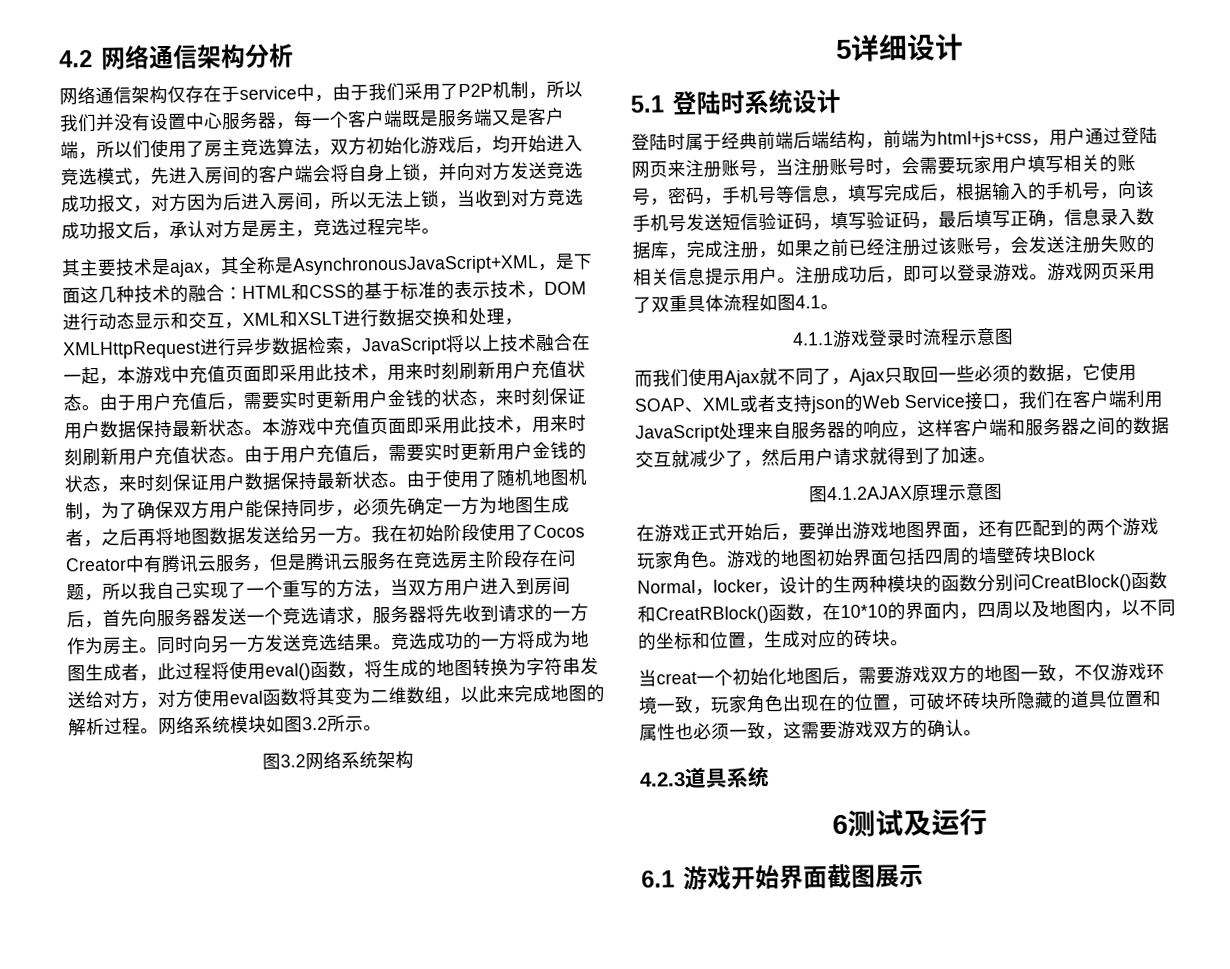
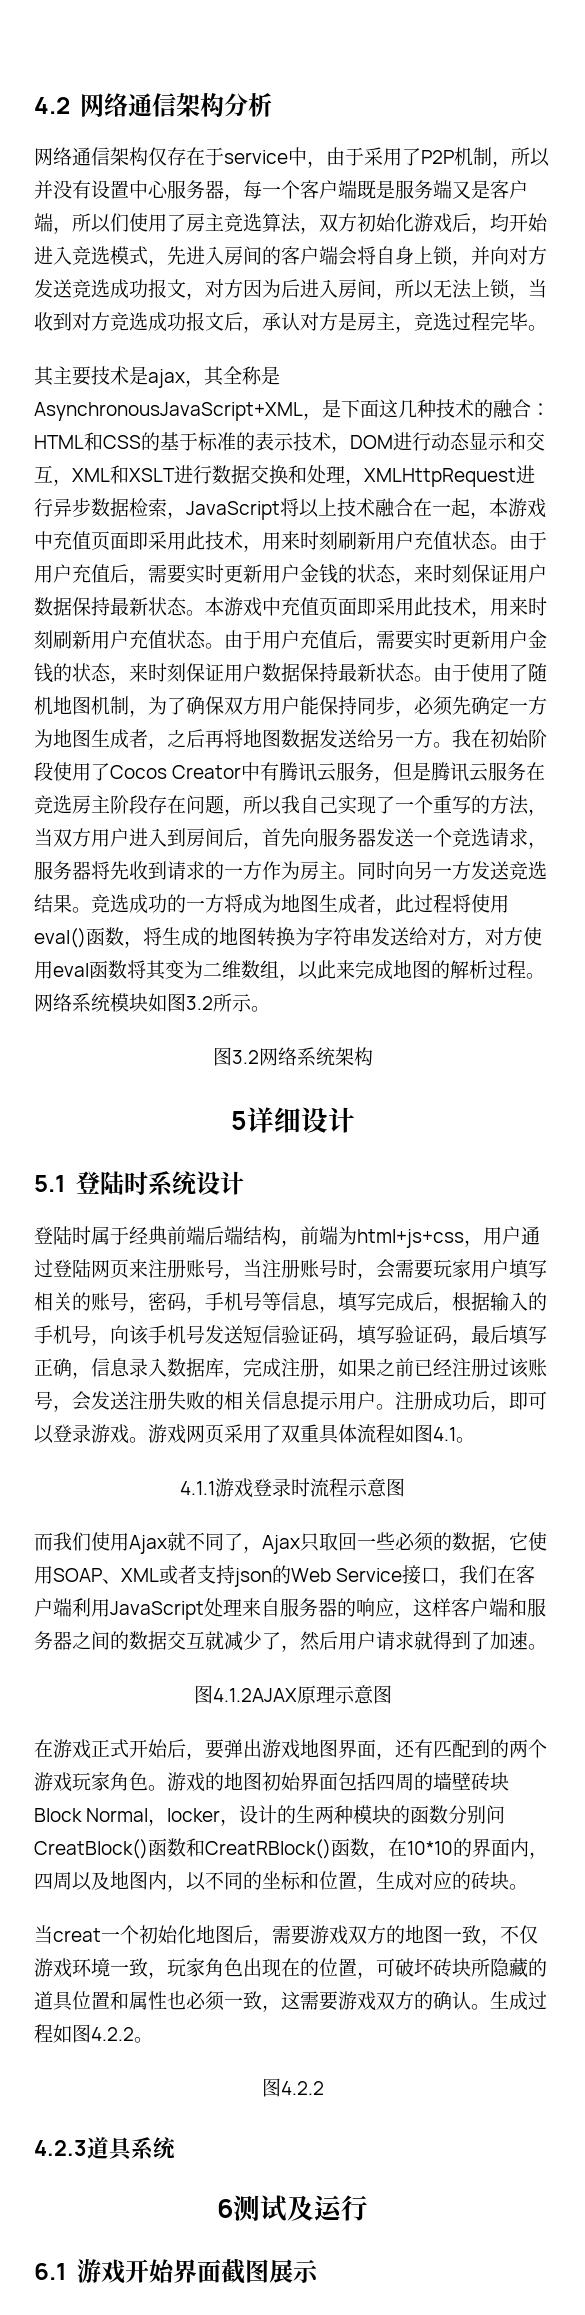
- 网络通信架构仅存在于service中，由于我们采用了P2P机制，所以我们并没有设置中心服务器，每一个客户端既是服务端又是客户端，所以们使用了房主竞选算法，双方初始化游戏后，均开始进入竞选模式，先进入房间的客户端会将自身上锁，并向对方发送竞选成功报文，对方因为后进入房间，所以无法上锁，当收到对方竞选成功报文后，承认对方是房主，竞选过程完毕。
+ 网络通信架构仅存在于service中，由于采用了P2P机制，所以并没有设置中心服务器，每一个客户端既是服务端又是客户端，所以们使用了房主竞选算法，双方初始化游戏后，均开始进入竞选模式，先进入房间的客户端会将自身上锁，并向对方发送竞选成功报文，对方因为后进入房间，所以无法上锁，当收到对方竞选成功报文后，承认对方是房主，竞选过程完毕。
+ 生成过程如图4.2.2。
+ 图4.2.2

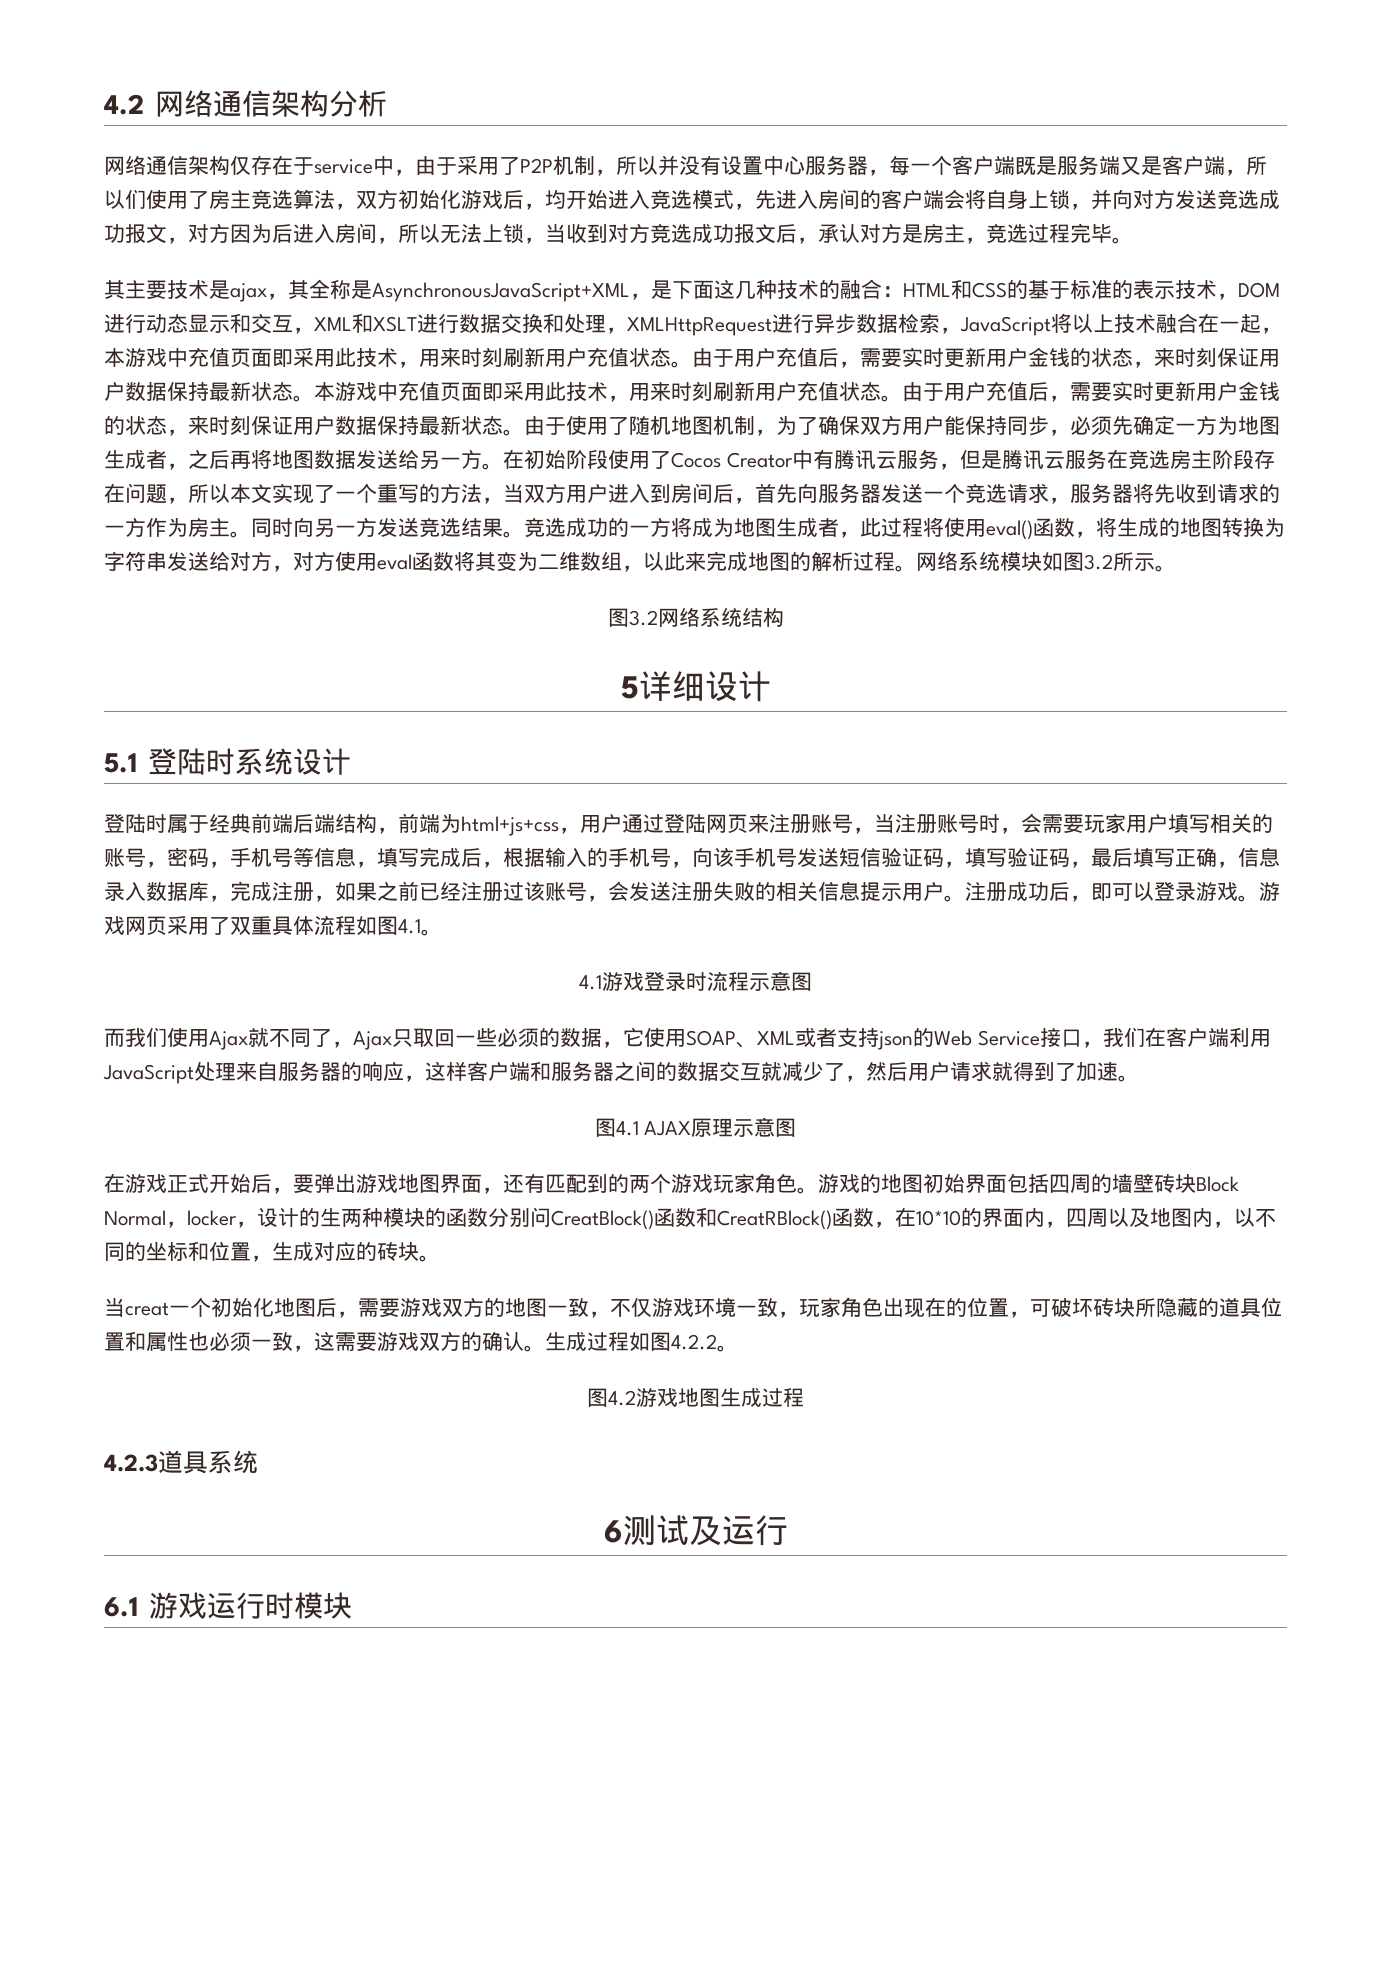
- 我在初始阶段使用了Cocos Creator中有腾讯云服务，但是腾讯云服务在竞选房主阶段存在问题，所以我自己实现了一个重写的方法，当双方用户进入到房间后，首先向服务器发送一个竞选请求，服务器将先收到请求的一方作为房主。
+ 在初始阶段使用了Cocos Creator中有腾讯云服务，但是腾讯云服务在竞选房主阶段存在问题，所以本文实现了一个重写的方法，当双方用户进入到房间后，首先向服务器发送一个竞选请求，服务器将先收到请求的一方作为房主。
- 图3.2网络系统架构
+ 图3.2网络系统结构
- 4.1.1游戏登录时流程示意图
+ 4.1游戏登录时流程示意图
- 图4.1.2AJAX原理示意图
+ 图4.1 AJAX原理示意图
  生成过程如图4.2.2。
- 图4.2.2
+ 图4.2游戏地图生成过程
- 6.1游戏开始界面截图展示
+ 6.1游戏运行时模块

